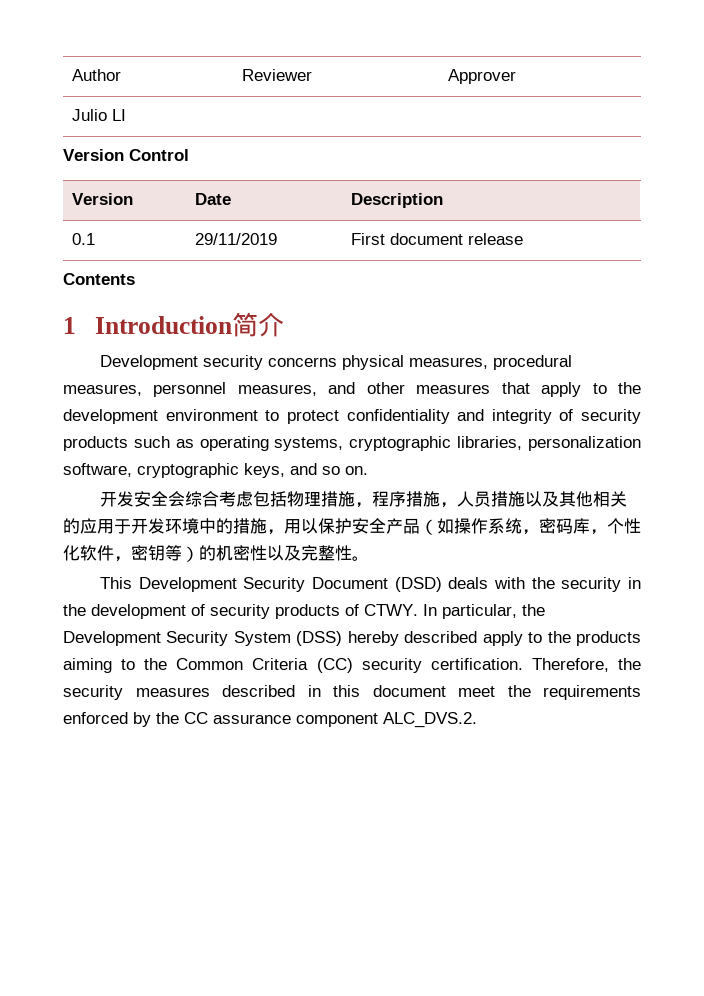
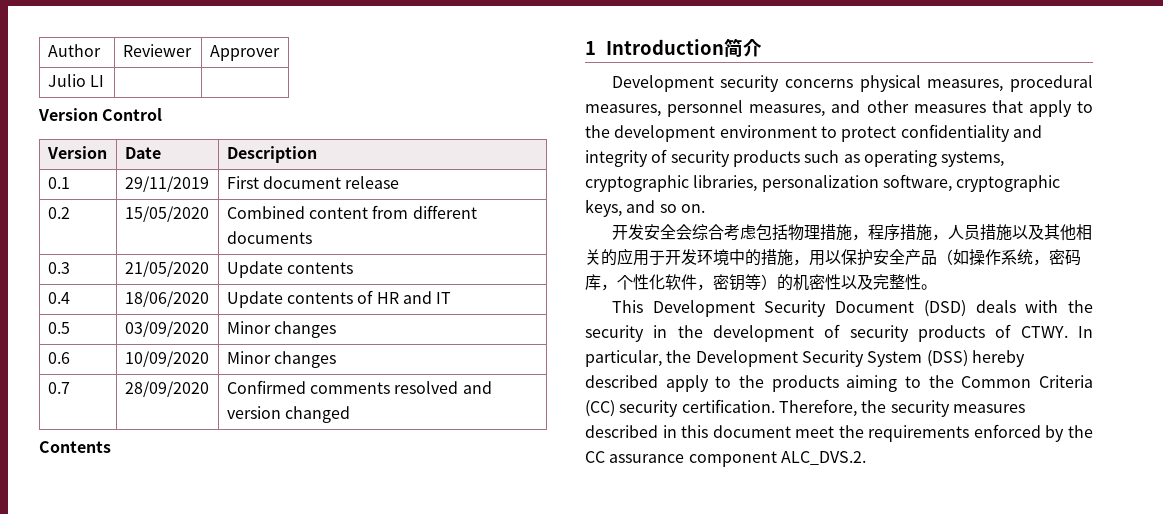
+ 0.2 | 15/05/2020 | Combined content from different documents
+ 0.3 | 21/05/2020 | Update contents
+ 0.4 | 18/06/2020 | Update contents of HR and IT
+ 0.5 | 03/09/2020 | Minor changes
+ 0.6 | 10/09/2020 | Minor changes
+ 0.7 | 28/09/2020 | Confirmed comments resolved and version changed

